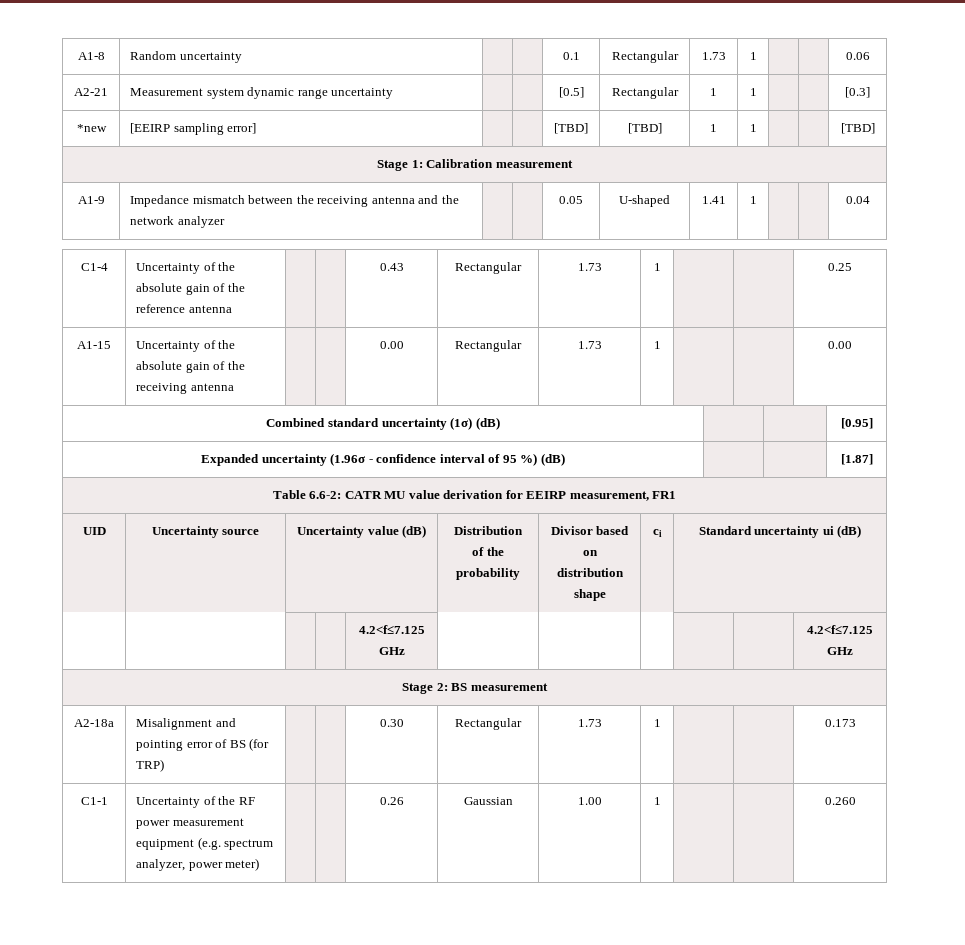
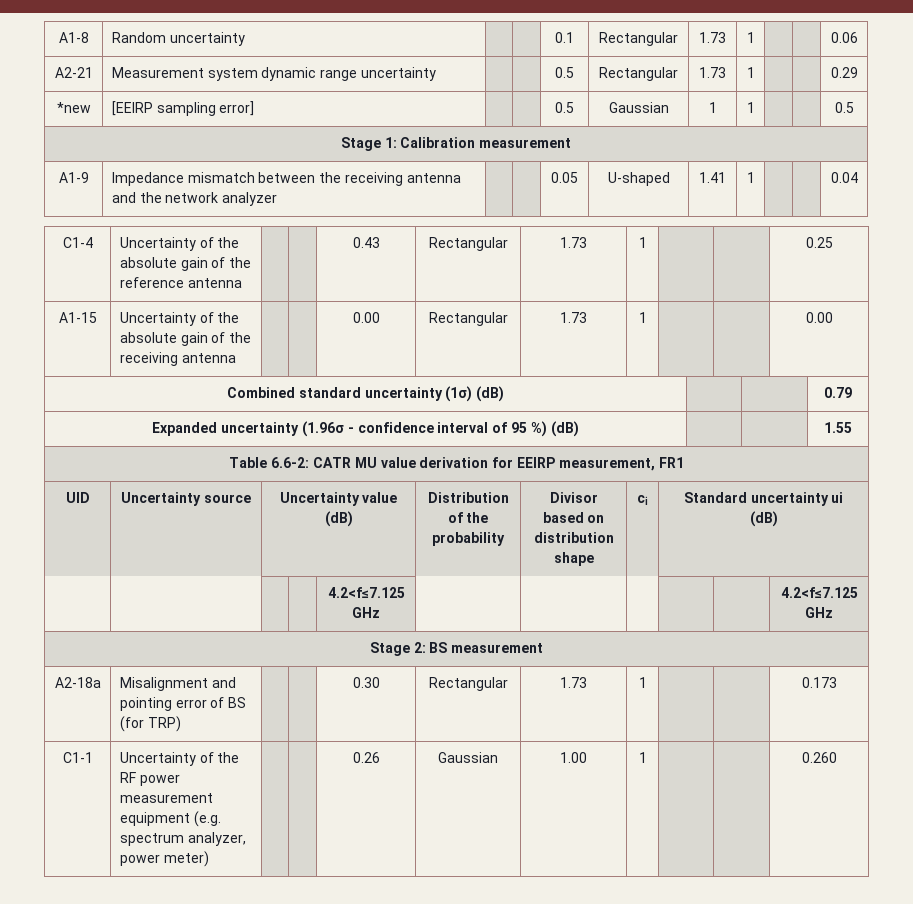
- A2-21 | Measurement system dynamic range uncertainty | | | [0.5] | Rectangular | 1 | 1 | | | [0.3]
+ A2-21 | Measurement system dynamic range uncertainty | | | 0.5 | Rectangular | 1.73 | 1 | | | 0.29
- *new | [EEIRP sampling error] | | | [TBD] | [TBD] | 1 | 1 | | | [TBD]
+ *new | [EEIRP sampling error] | | | 0.5 | Gaussian | 1 | 1 | | | 0.5
- Combined standard uncertainty (1σ) (dB) | | | [0.95]
+ Combined standard uncertainty (1σ) (dB) | | | 0.79
- Expanded uncertainty (1.96σ - confidence interval of 95 %) (dB) | | | [1.87]
+ Expanded uncertainty (1.96σ - confidence interval of 95 %) (dB) | | | 1.55

